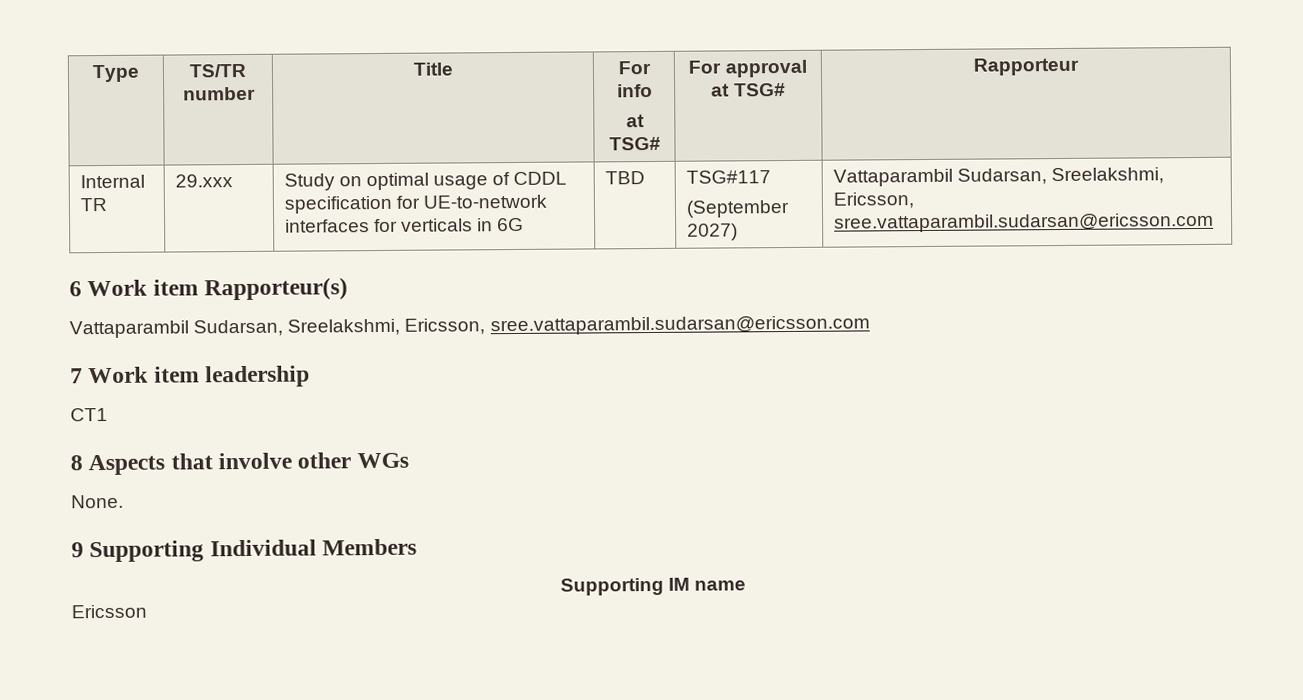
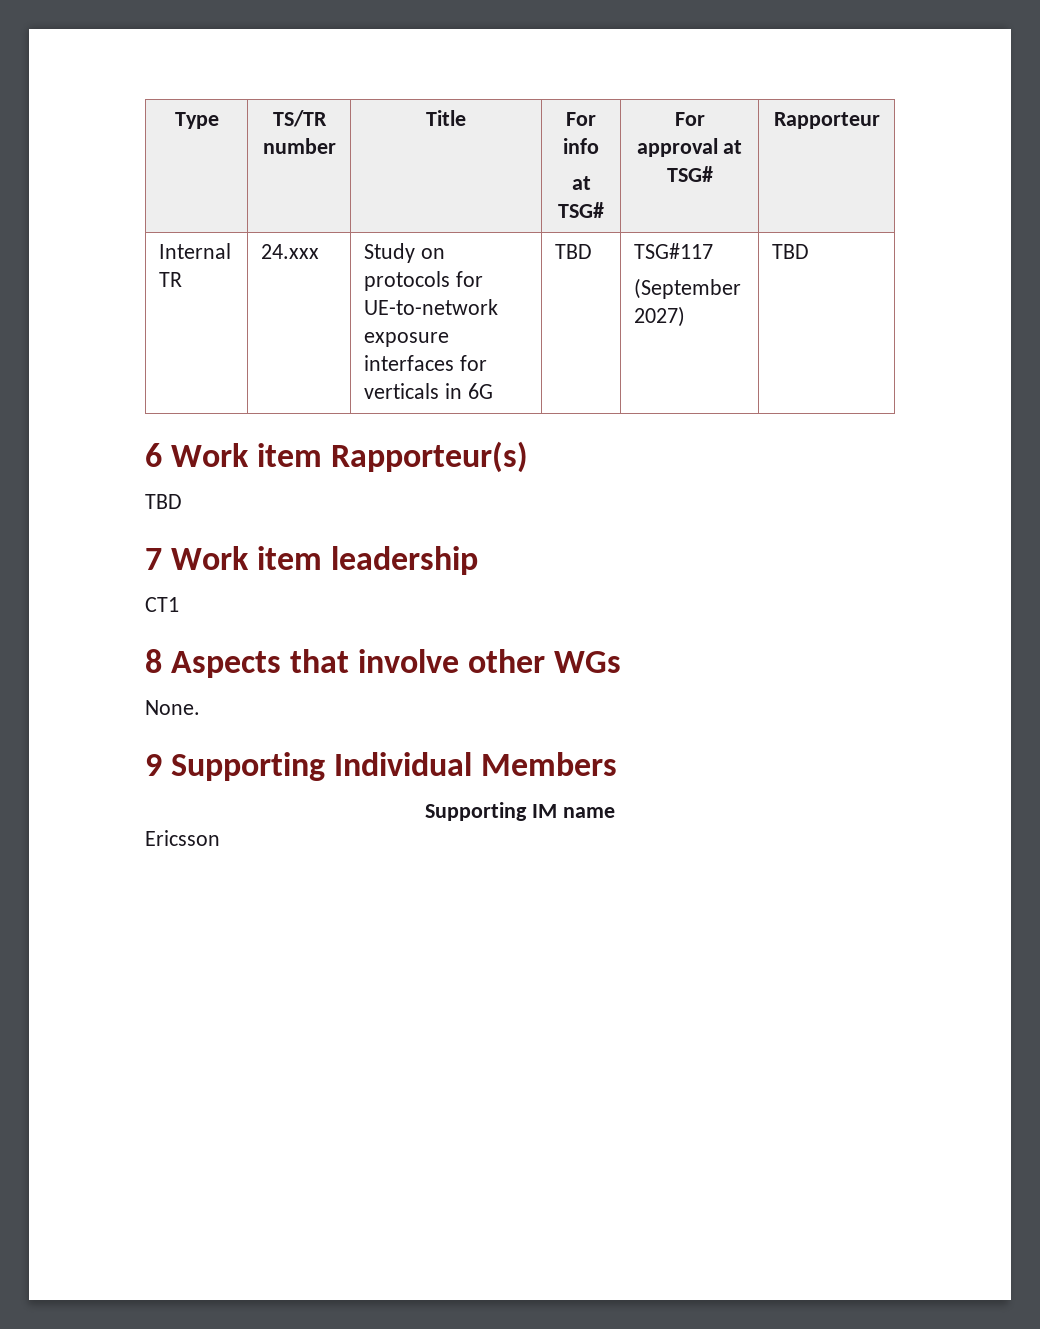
- Internal TR | 29.xxx | Study on optimal usage of CDDL specification for UE-to-network interfaces for verticals in 6G | TBD | TSG#117
- (September 2027) | Vattaparambil Sudarsan, Sreelakshmi, Ericsson, sree.vattaparambil.sudarsan@ericsson.com
+ Internal TR | 24.xxx | Study on protocols for UE-to-network exposure interfaces for verticals in 6G | TBD | TSG#117
+ (September 2027) | TBD
  6 Work item Rapporteur(s)
- Vattaparambil Sudarsan, Sreelakshmi, Ericsson, sree.vattaparambil.sudarsan@ericsson.com
+ TBD

